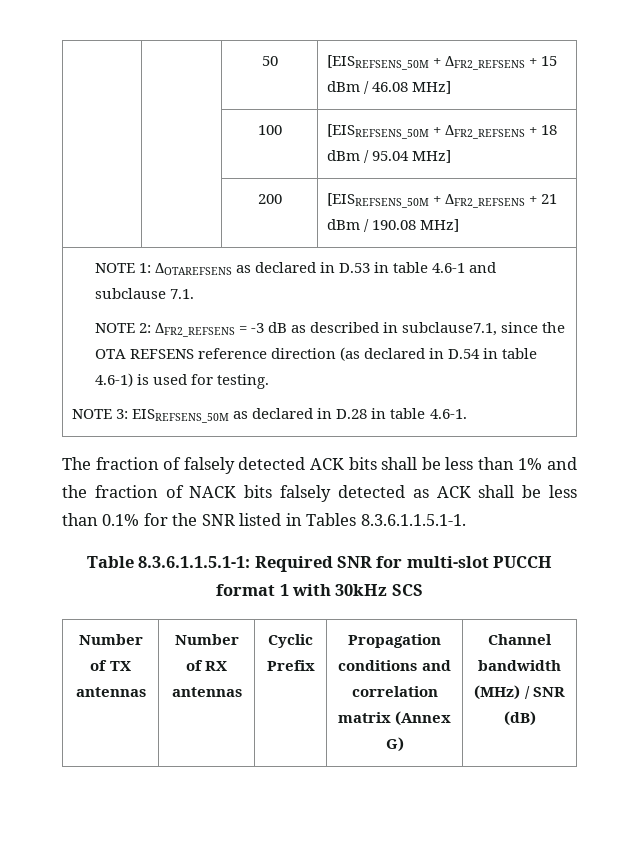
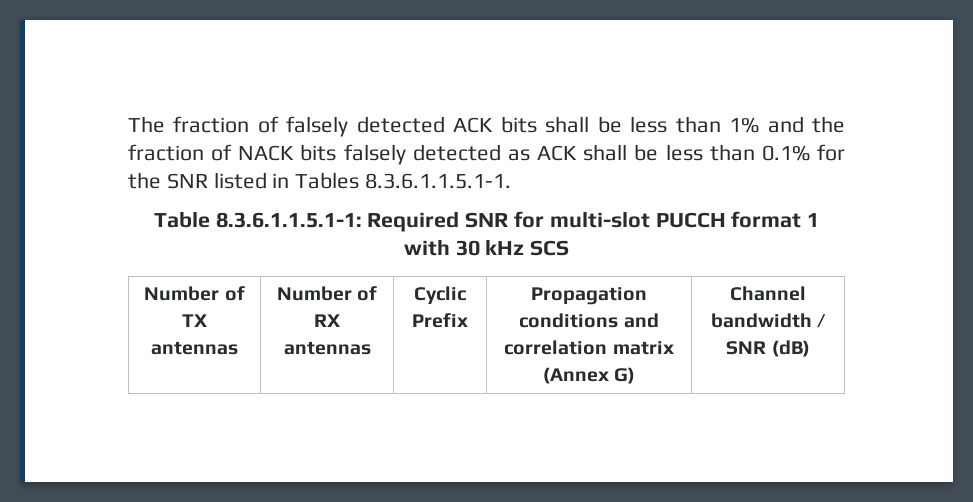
- | | 50 | [EISREFSENS_50M + ΔFR2_REFSENS + 15 dBm / 46.08 MHz]
- | | 100 | [EISREFSENS_50M + ΔFR2_REFSENS + 18 dBm / 95.04 MHz]
- | | 200 | [EISREFSENS_50M + ΔFR2_REFSENS + 21 dBm / 190.08 MHz]
- NOTE 1: ΔOTAREFSENS as declared in D.53 in table 4.6-1 and subclause 7.1.
- NOTE 2: ΔFR2_REFSENS = -3 dB as described in subclause7.1, since the OTA REFSENS reference direction (as declared in D.54 in table 4.6-1) is used for testing.
- NOTE 3: EISREFSENS_50M as declared in D.28 in table 4.6-1.
- Table 8.3.6.1.1.5.1-1: Required SNR for multi-slot PUCCH format 1 with 30kHz SCS
+ Table 8.3.6.1.1.5.1-1: Required SNR for multi-slot PUCCH format 1 with 30 kHz SCS
- Number of TX antennas | Number of RX antennas | Cyclic Prefix | Propagation conditions and correlation matrix (Annex G) | Channel bandwidth (MHz) / SNR (dB)
+ Number of TX antennas | Number of RX antennas | Cyclic Prefix | Propagation conditions and correlation matrix (Annex G) | Channel bandwidth / SNR (dB)

